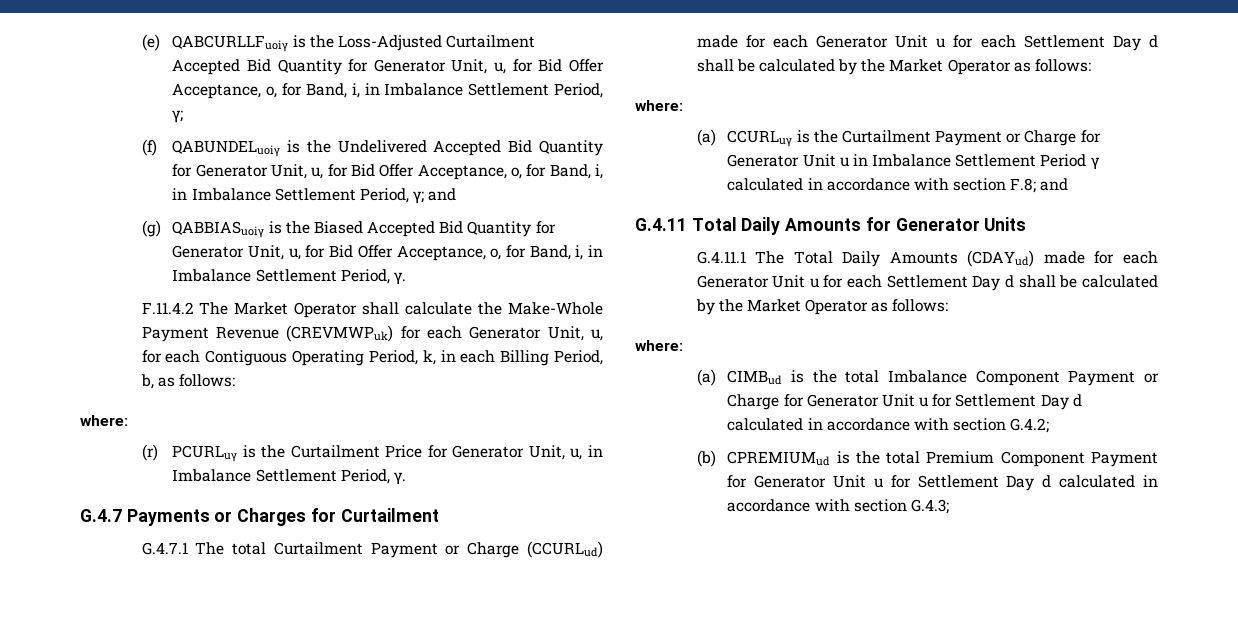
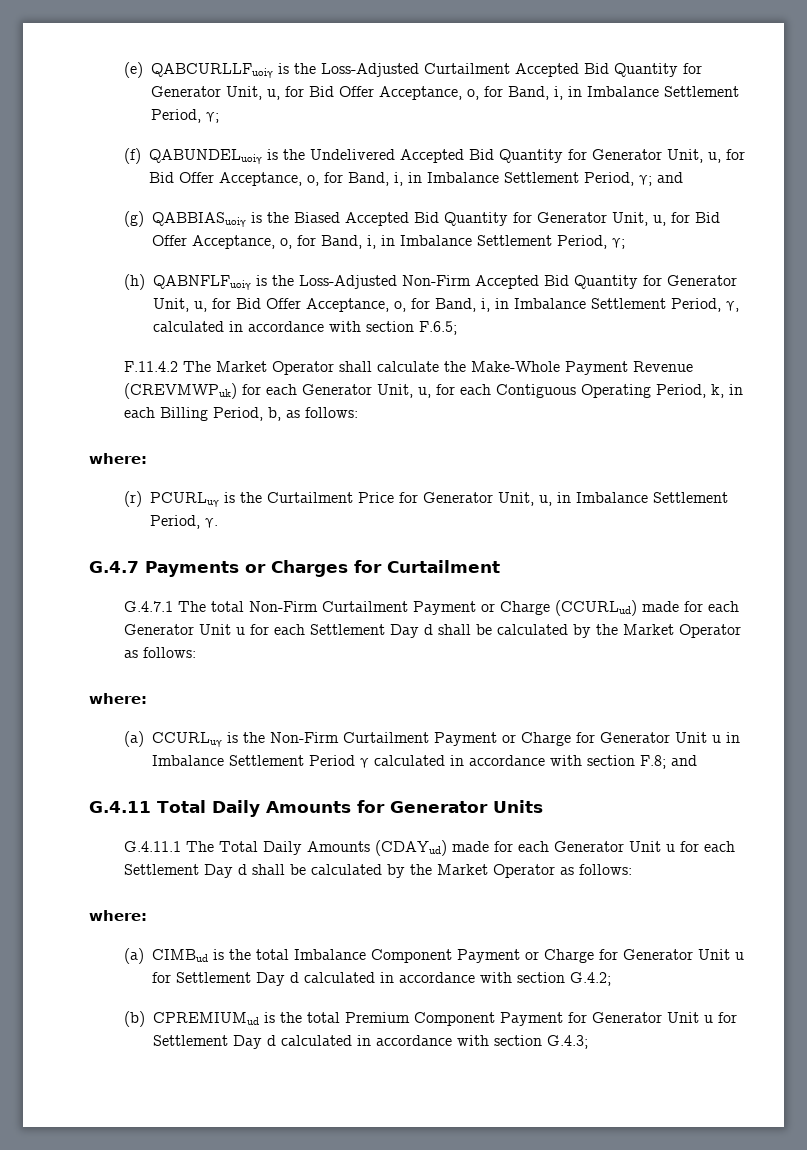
- (g) QABBIASuoiγ is the Biased Accepted Bid Quantity for Generator Unit, u, for Bid Offer Acceptance, o, for Band, i, in Imbalance Settlement Period, γ.
+ (g) QABBIASuoiγ is the Biased Accepted Bid Quantity for Generator Unit, u, for Bid Offer Acceptance, o, for Band, i, in Imbalance Settlement Period, γ;
+ (h) QABNFLFuoiγ is the Loss-Adjusted Non-Firm Accepted Bid Quantity for Generator Unit, u, for Bid Offer Acceptance, o, for Band, i, in Imbalance Settlement Period, γ, calculated in accordance with section F.6.5;
- G.4.7.1 The total Curtailment Payment or Charge (CCURLud) made for each Generator Unit u for each Settlement Day d shall be calculated by the Market Operator as follows:
+ G.4.7.1 The total Non-Firm Curtailment Payment or Charge (CCURLud) made for each Generator Unit u for each Settlement Day d shall be calculated by the Market Operator as follows:
- (a) CCURLuγ is the Curtailment Payment or Charge for Generator Unit u in Imbalance Settlement Period γ calculated in accordance with section F.8; and
+ (a) CCURLuγ is the Non-Firm Curtailment Payment or Charge for Generator Unit u in Imbalance Settlement Period γ calculated in accordance with section F.8; and

